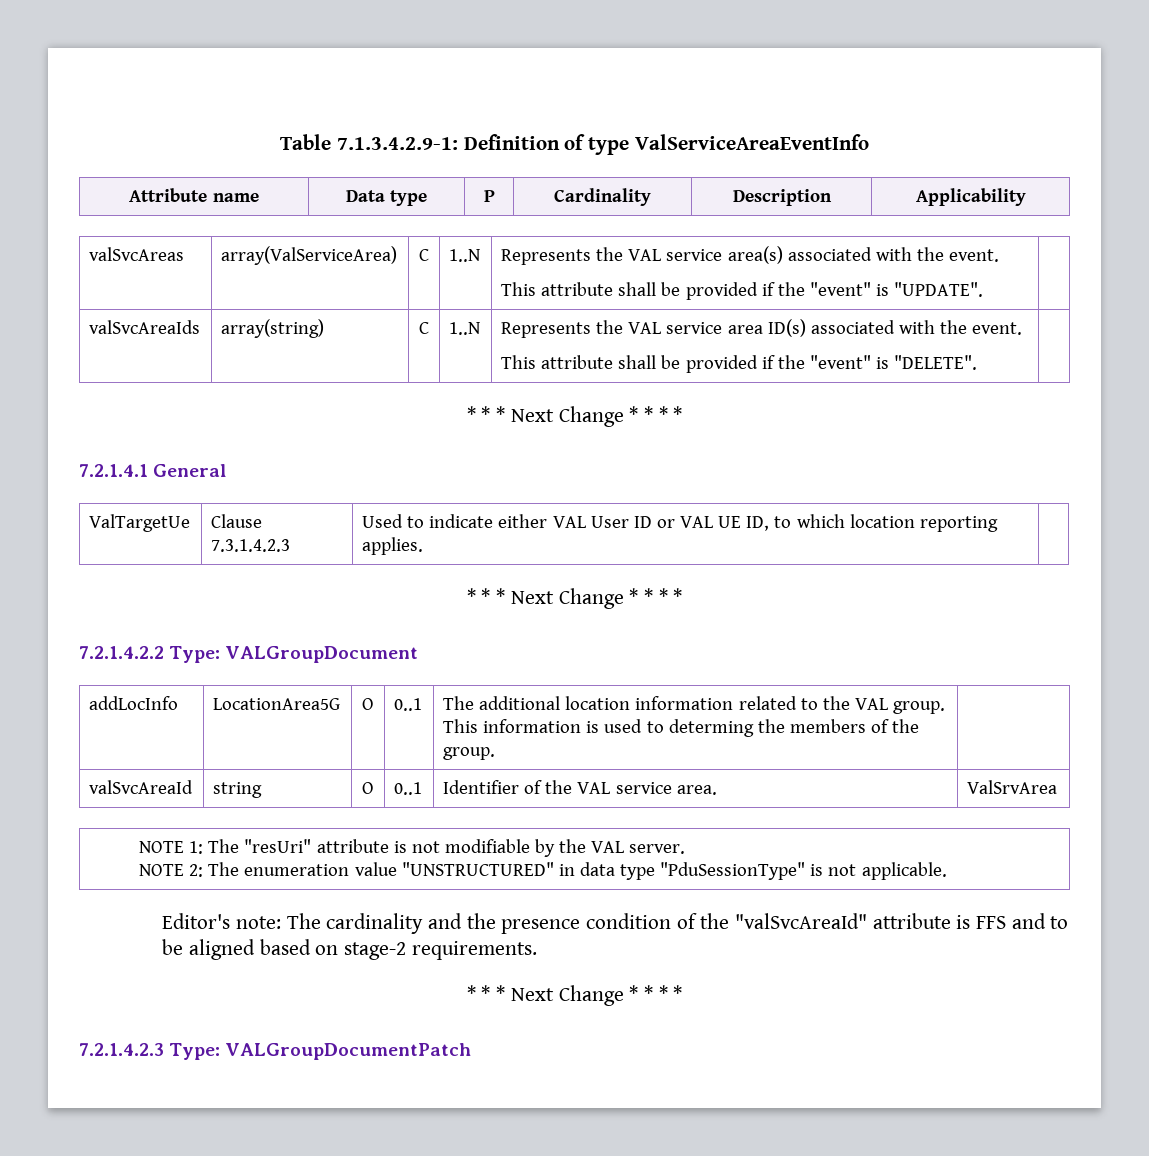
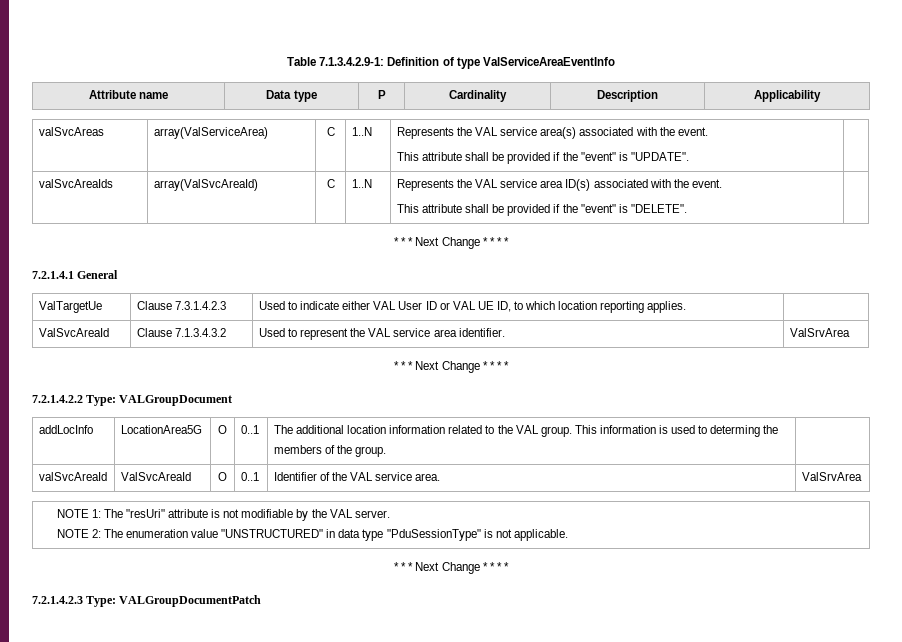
- valSvcAreaIds | array(string) | C | 1..N | Represents the VAL service area ID(s) associated with the event.
+ valSvcAreaIds | array(ValSvcAreaId) | C | 1..N | Represents the VAL service area ID(s) associated with the event.
+ ValSvcAreaId | Clause 7.1.3.4.3.2 | Used to represent the VAL service area identifier. | ValSrvArea
- valSvcAreaId | string | O | 0..1 | Identifier of the VAL service area. | ValSrvArea
+ valSvcAreaId | ValSvcAreaId | O | 0..1 | Identifier of the VAL service area. | ValSrvArea
- Editor's note: The cardinality and the presence condition of the "valSvcAreaId" attribute is FFS and to be aligned based on stage-2 requirements.

